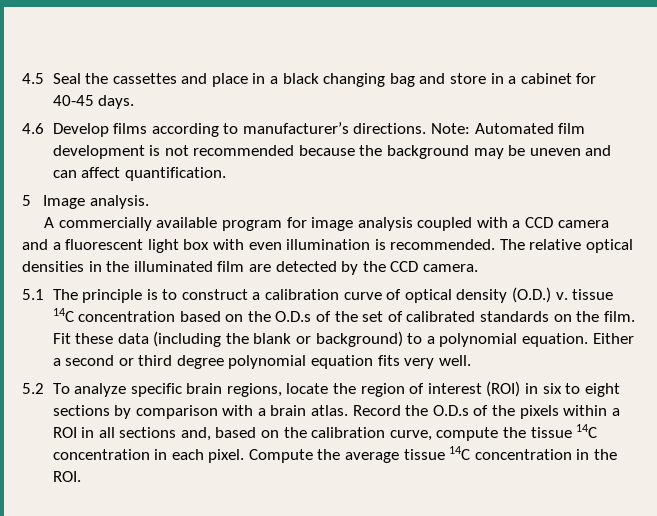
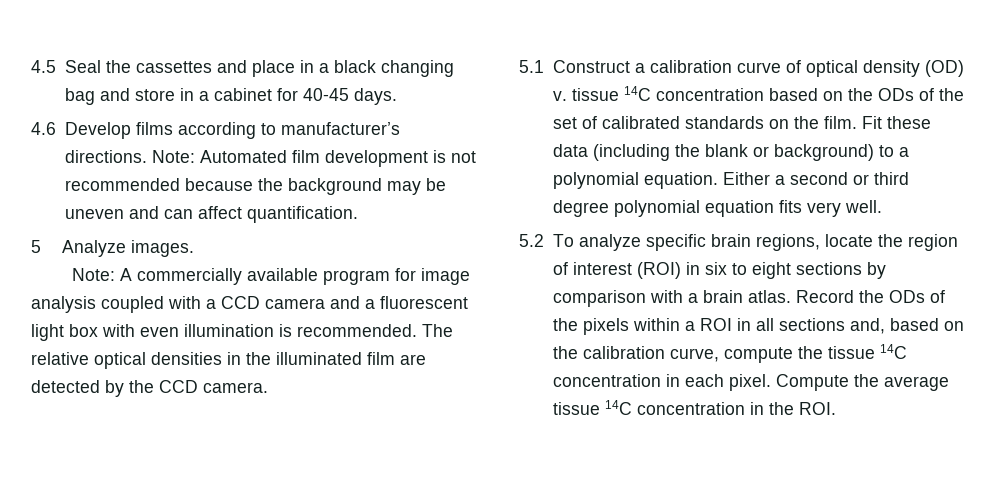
- 5 Image analysis.
- A commercially available program for image analysis coupled with a CCD camera and a fluorescent light box with even illumination is recommended.
+ 5 Analyze images.
+ Note: A commercially available program for image analysis coupled with a CCD camera and a fluorescent light box with even illumination is recommended.
- 5.1 The principle is to construct a calibration curve of optical density (O.D.) v. tissue 14C concentration based on the O.D.s of the set of calibrated standards on the film.
+ 5.1 Construct a calibration curve of optical density (OD) v. tissue 14C concentration based on the ODs of the set of calibrated standards on the film.
- Record the O.D.s of the pixels within a ROI in all sections and, based on the calibration curve, compute the tissue 14C concentration in each pixel.
+ Record the ODs of the pixels within a ROI in all sections and, based on the calibration curve, compute the tissue 14C concentration in each pixel.

